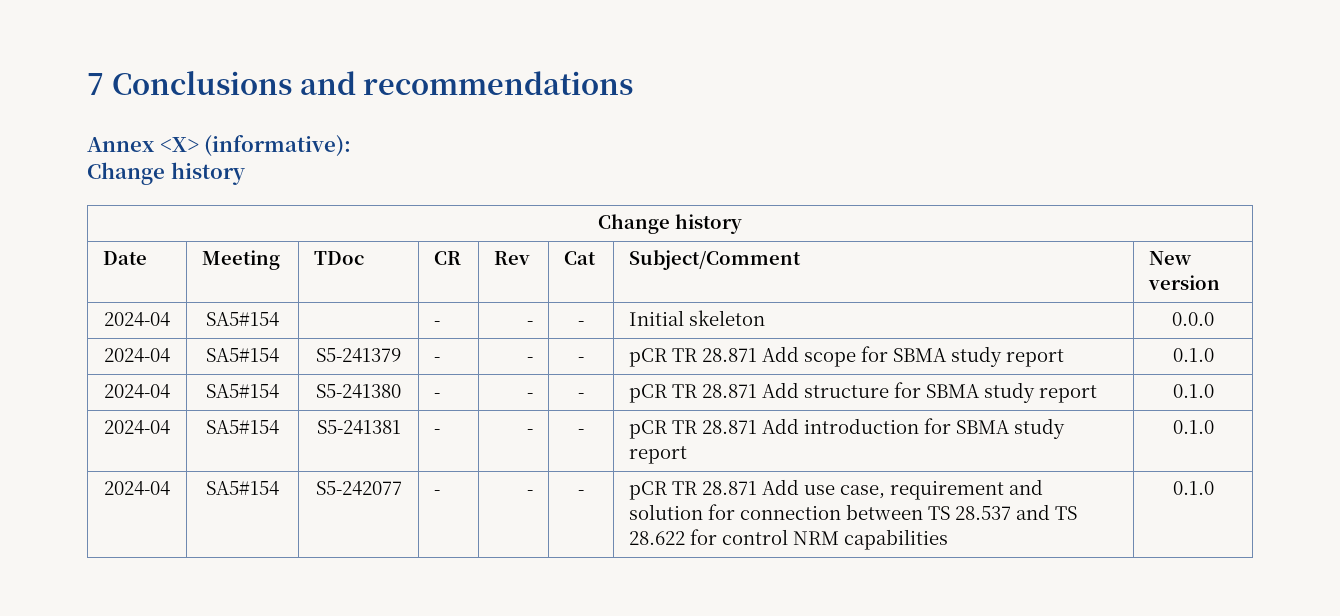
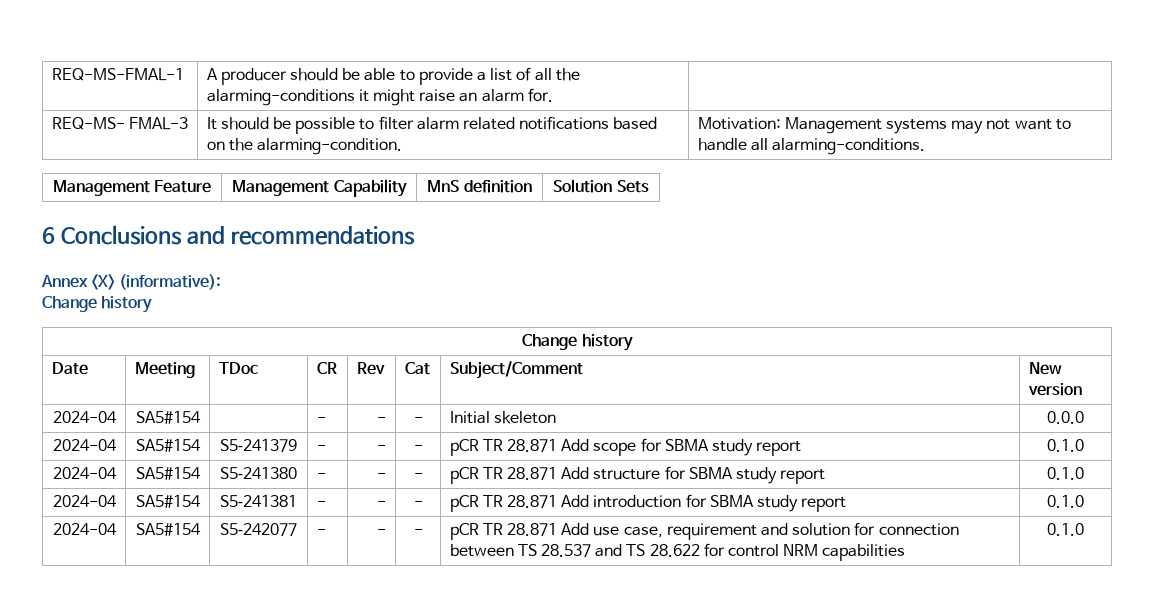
- 7 Conclusions and recommendations
+ REQ-MS-FMAL-1 | A producer should be able to provide a list of all the alarming-conditions it might raise an alarm for. |
+ REQ-MS- FMAL-3 | It should be possible to filter alarm related notifications based on the alarming-condition. | Motivation: Management systems may not want to handle all alarming-conditions.
+ Management Feature | Management Capability | MnS definition | Solution Sets
+ 6 Conclusions and recommendations

